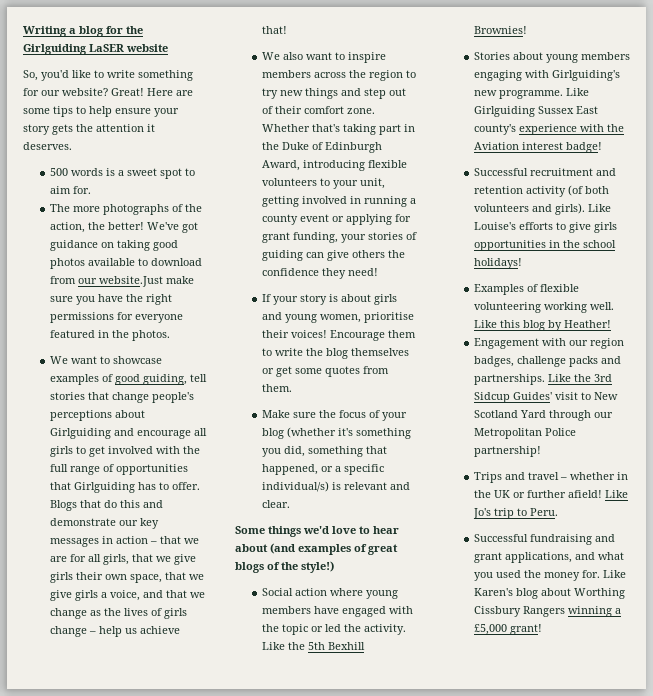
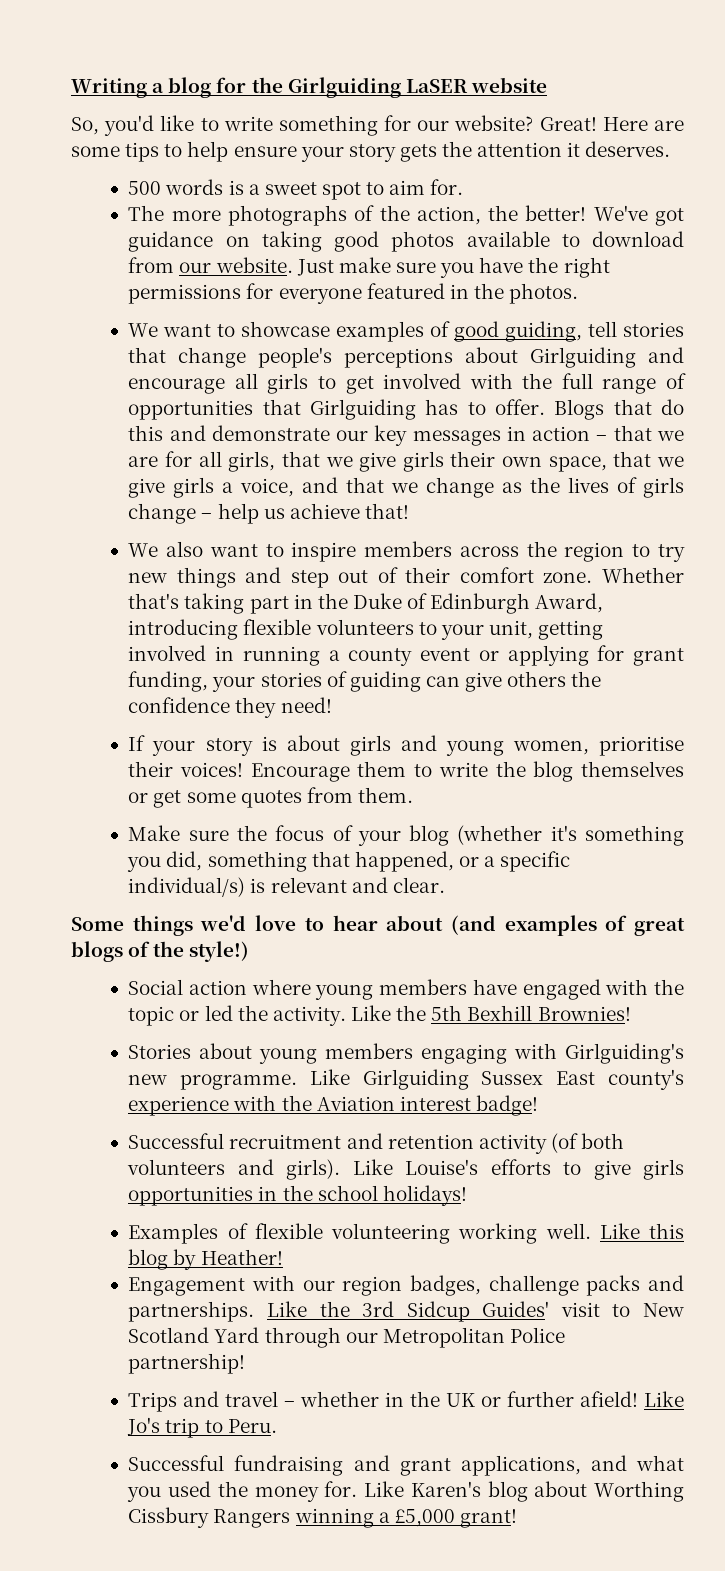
- We've got guidance on taking good photos available to download from our website.Just make sure you have the right permissions for everyone featured in the photos.
+ We've got guidance on taking good photos available to download from our website. Just make sure you have the right permissions for everyone featured in the photos.

